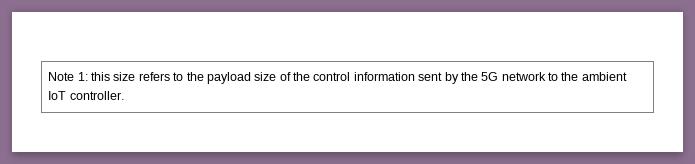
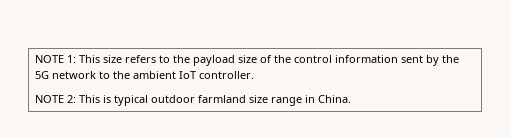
- Note 1: this size refers to the payload size of the control information sent by the 5G network to the ambient IoT controller.
+ NOTE 1: This size refers to the payload size of the control information sent by the 5G network to the ambient IoT controller.
+ NOTE 2: This is typical outdoor farmland size range in China.

